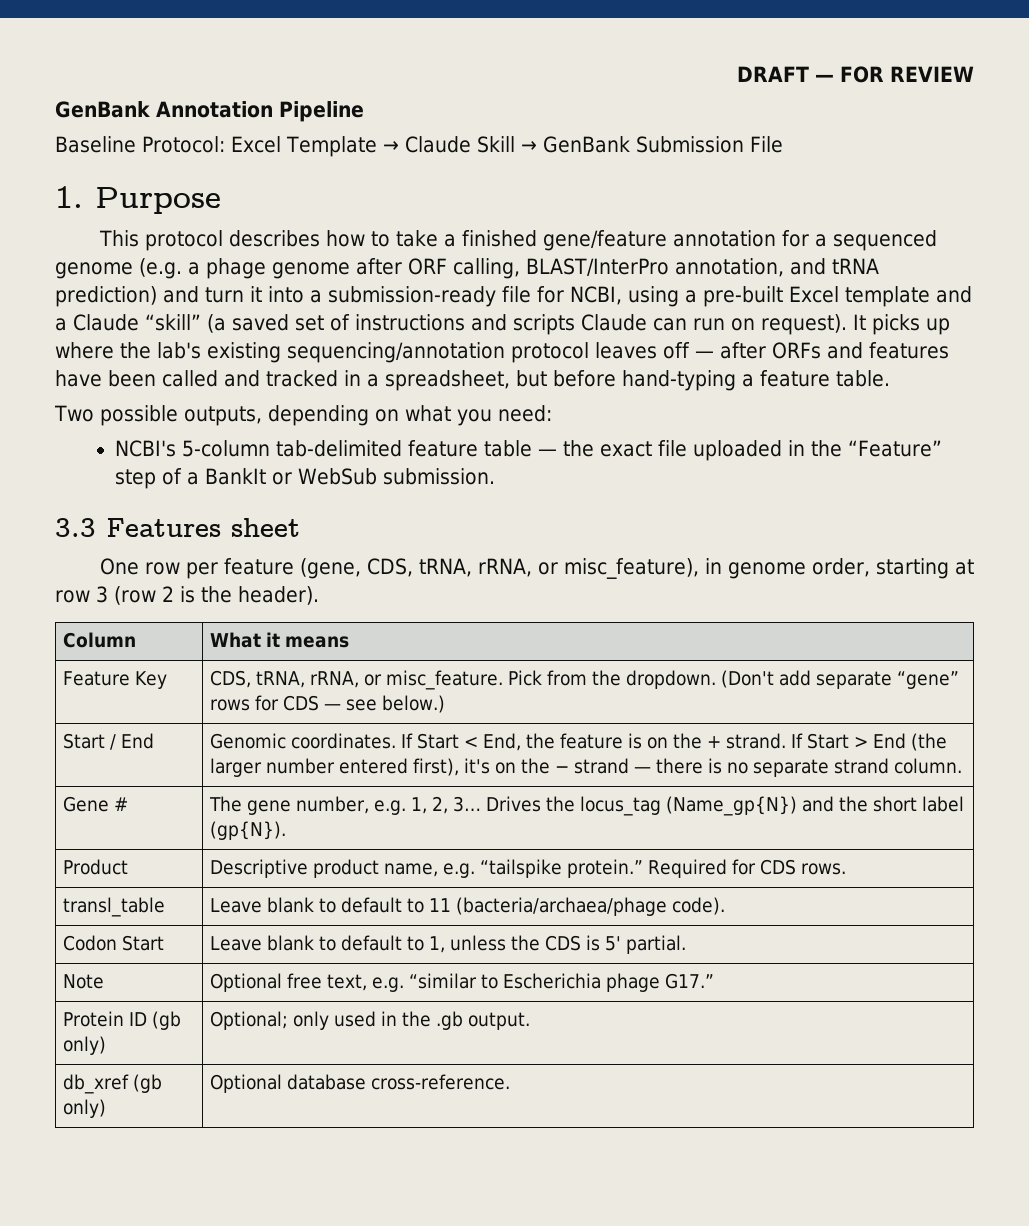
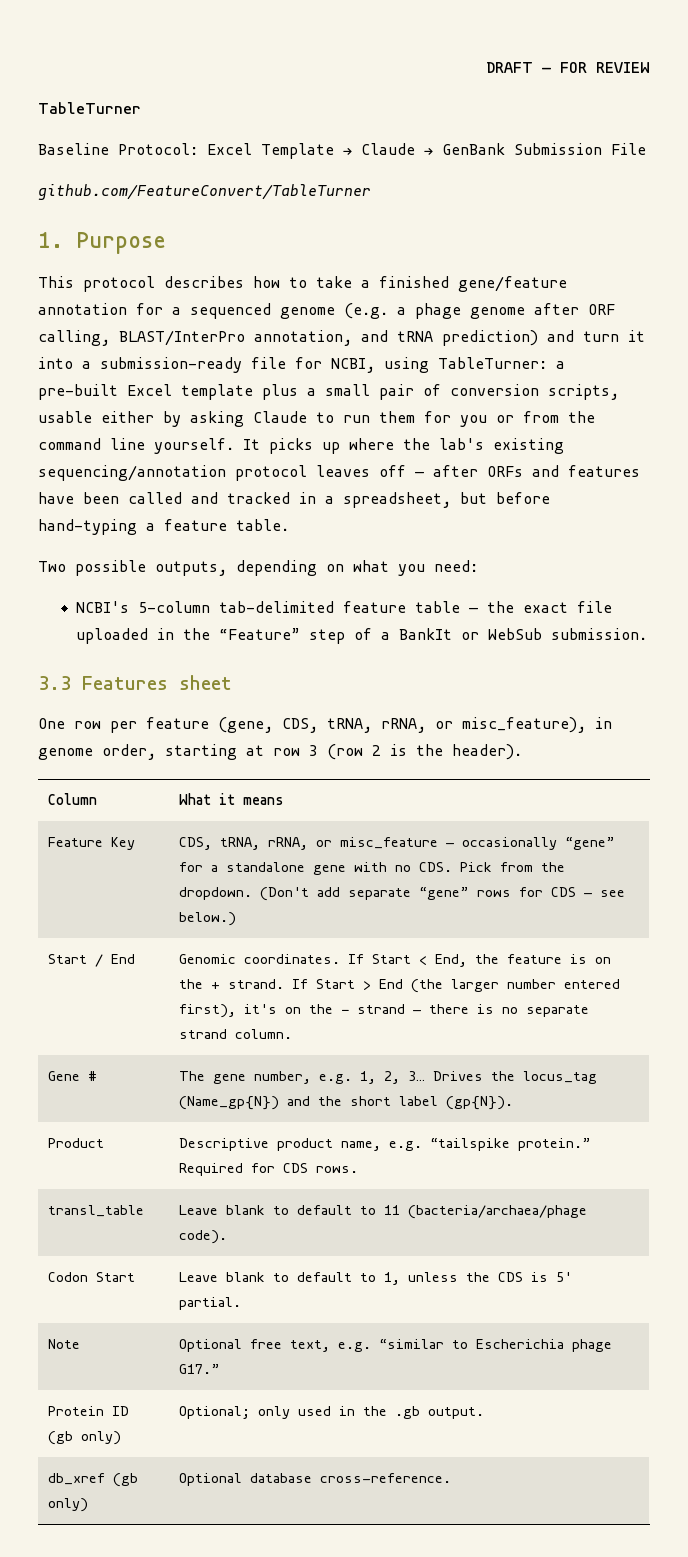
- GenBank Annotation Pipeline
+ TableTurner
- Baseline Protocol: Excel Template → Claude Skill → GenBank Submission File
+ Baseline Protocol: Excel Template → Claude → GenBank Submission File
+ github.com/FeatureConvert/TableTurner
- This protocol describes how to take a finished gene/feature annotation for a sequenced genome (e.g. a phage genome after ORF calling, BLAST/InterPro annotation, and tRNA prediction) and turn it into a submission-ready file for NCBI, using a pre-built Excel template and a Claude “skill” (a saved set of instructions and scripts Claude can run on request).
+ This protocol describes how to take a finished gene/feature annotation for a sequenced genome (e.g. a phage genome after ORF calling, BLAST/InterPro annotation, and tRNA prediction) and turn it into a submission-ready file for NCBI, using TableTurner: a pre-built Excel template plus a small pair of conversion scripts, usable either by asking Claude to run them for you or from the command line yourself.
- Feature Key | CDS, tRNA, rRNA, or misc_feature. Pick from the dropdown. (Don't add separate “gene” rows for CDS — see below.)
+ Feature Key | CDS, tRNA, rRNA, or misc_feature — occasionally “gene” for a standalone gene with no CDS. Pick from the dropdown. (Don't add separate “gene” rows for CDS — see below.)

